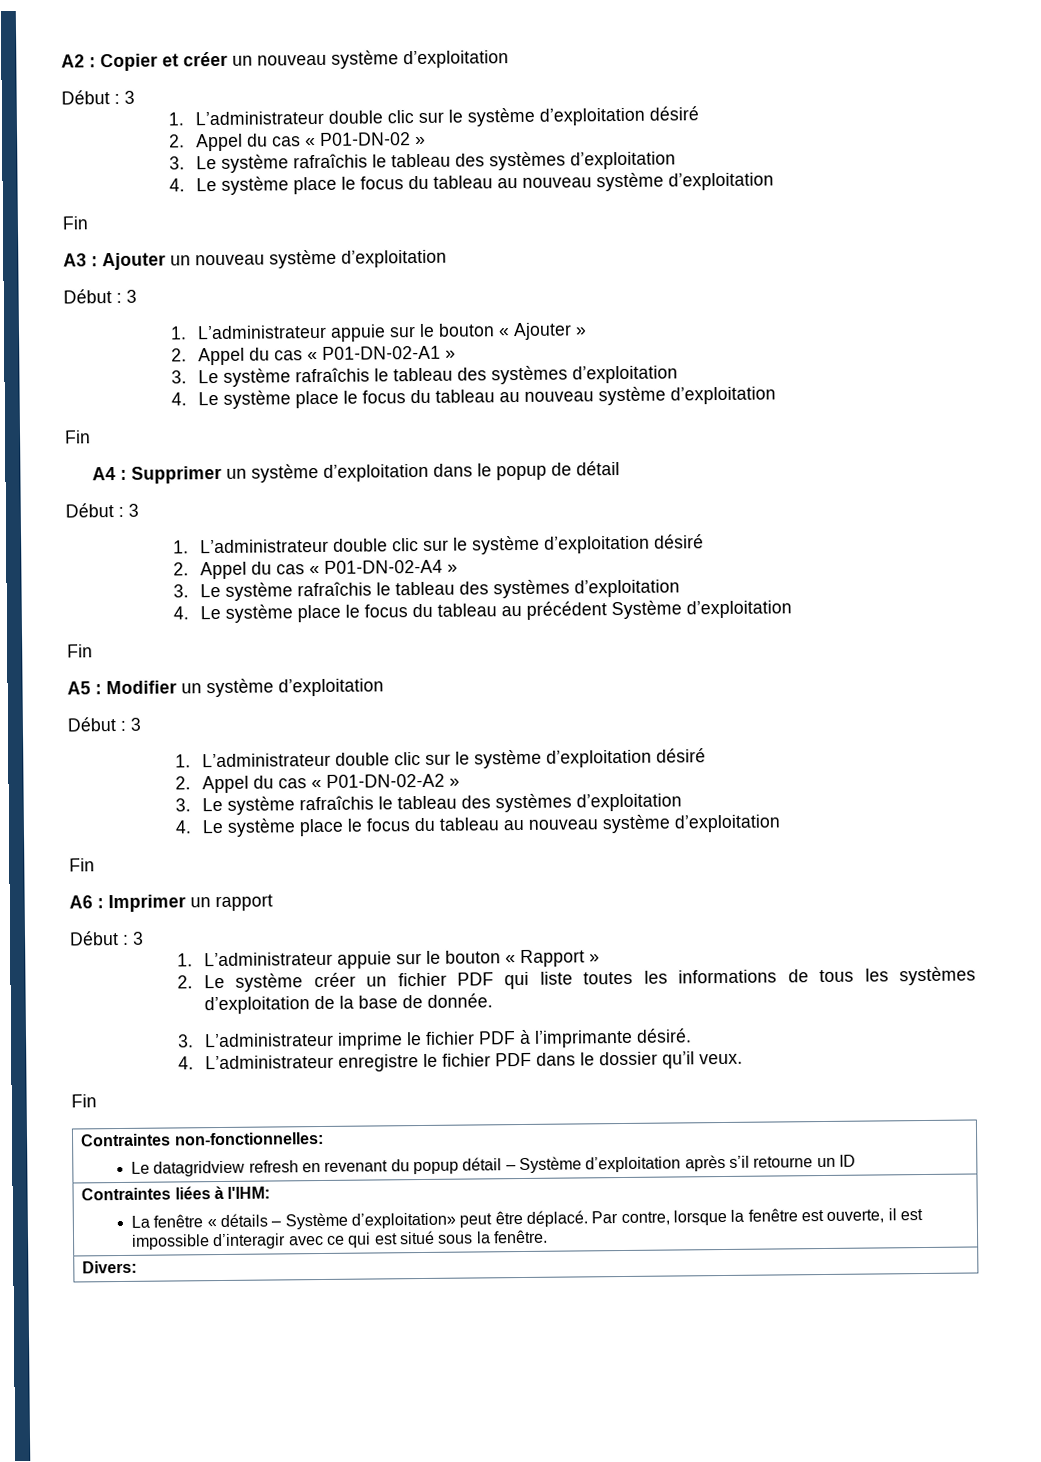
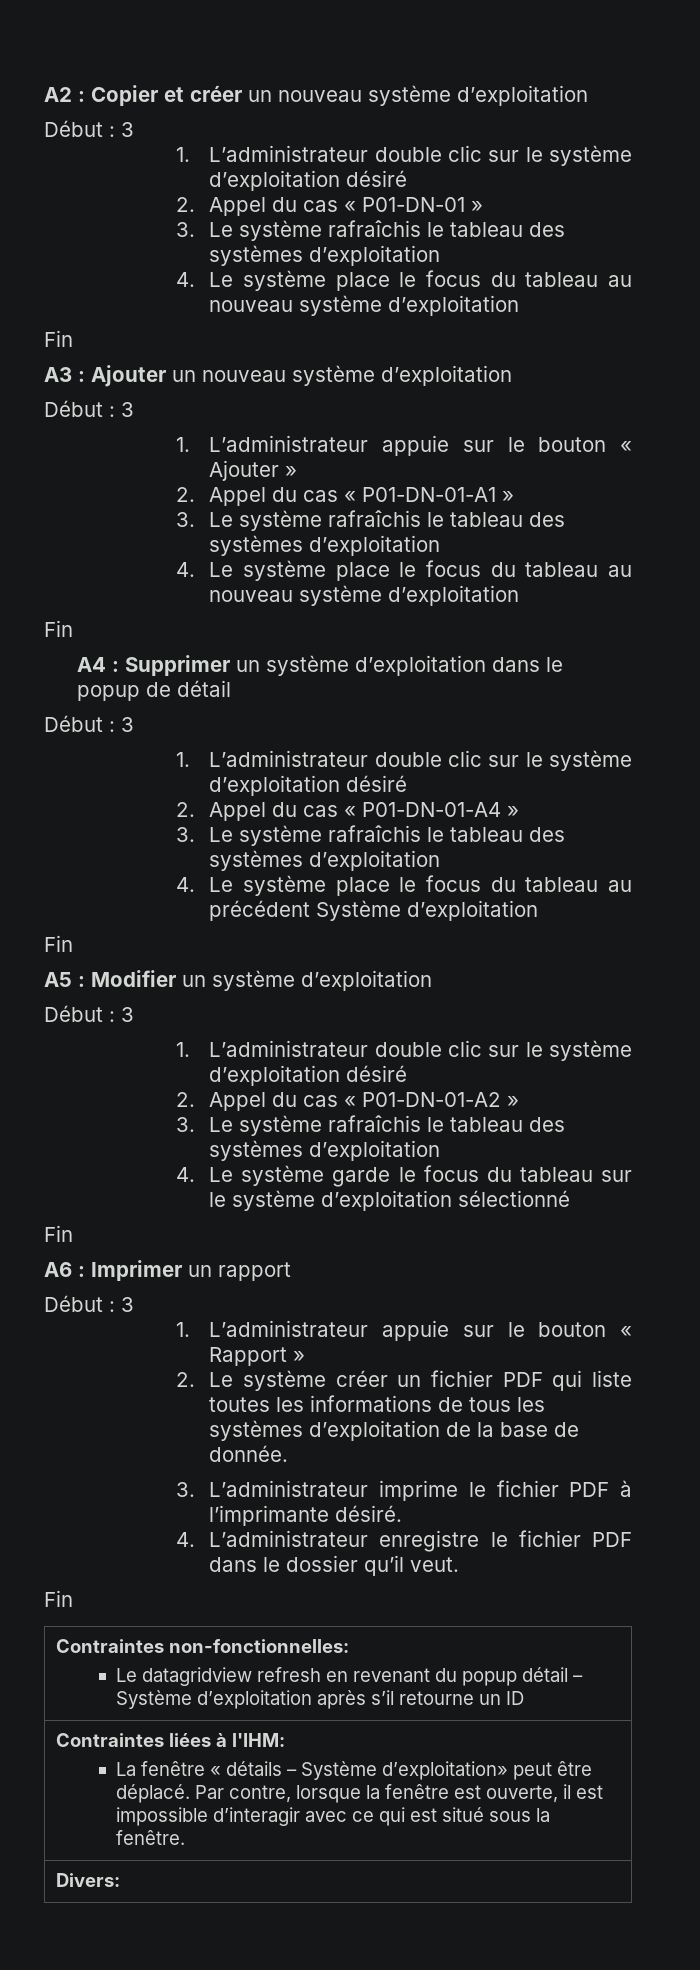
- 2. Appel du cas « P01-DN-02 »
+ 2. Appel du cas « P01-DN-01 »
- 2. Appel du cas « P01-DN-02-A1 »
+ 2. Appel du cas « P01-DN-01-A1 »
- 2. Appel du cas « P01-DN-02-A4 »
+ 2. Appel du cas « P01-DN-01-A4 »
- 2. Appel du cas « P01-DN-02-A2 »
+ 2. Appel du cas « P01-DN-01-A2 »
  3. Le système rafraîchis le tableau des systèmes d’exploitation
- 4. Le système place le focus du tableau au nouveau système d’exploitation
+ 4. Le système garde le focus du tableau sur le système d’exploitation sélectionné
- 4. L’administrateur enregistre le fichier PDF dans le dossier qu’il veux.
+ 4. L’administrateur enregistre le fichier PDF dans le dossier qu’il veut.

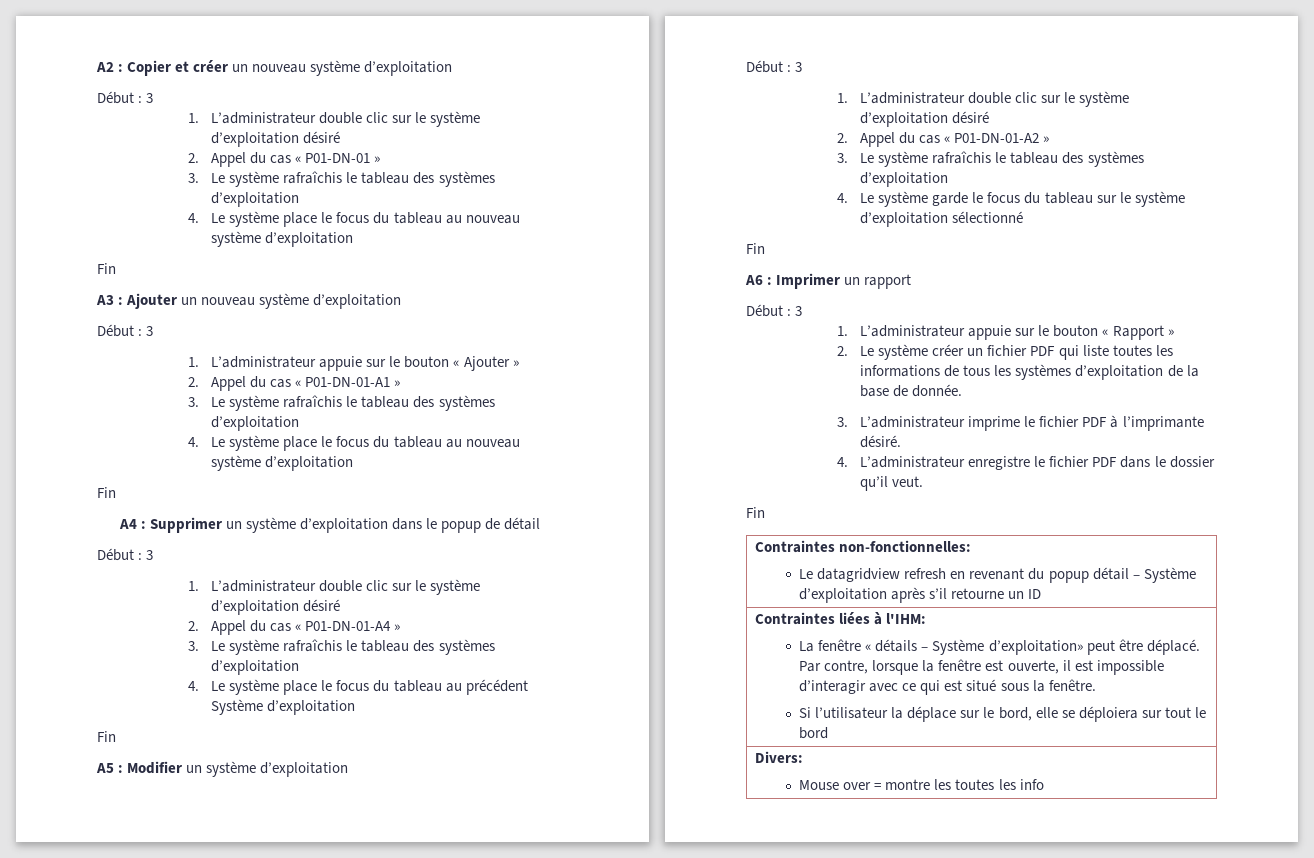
+ Si l’utilisateur la déplace sur le bord, elle se déploiera sur tout le bord
  Divers:
+ Mouse over = montre les toutes les info

